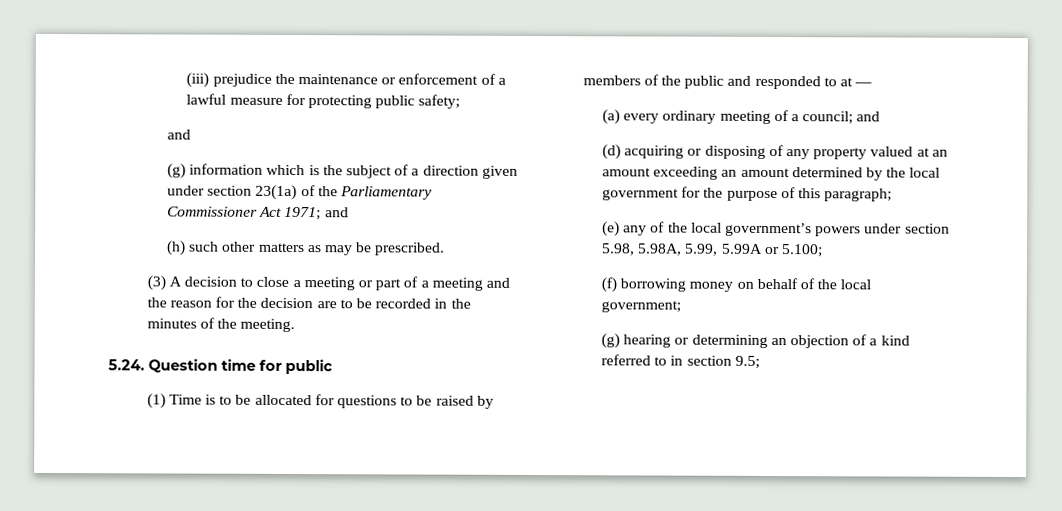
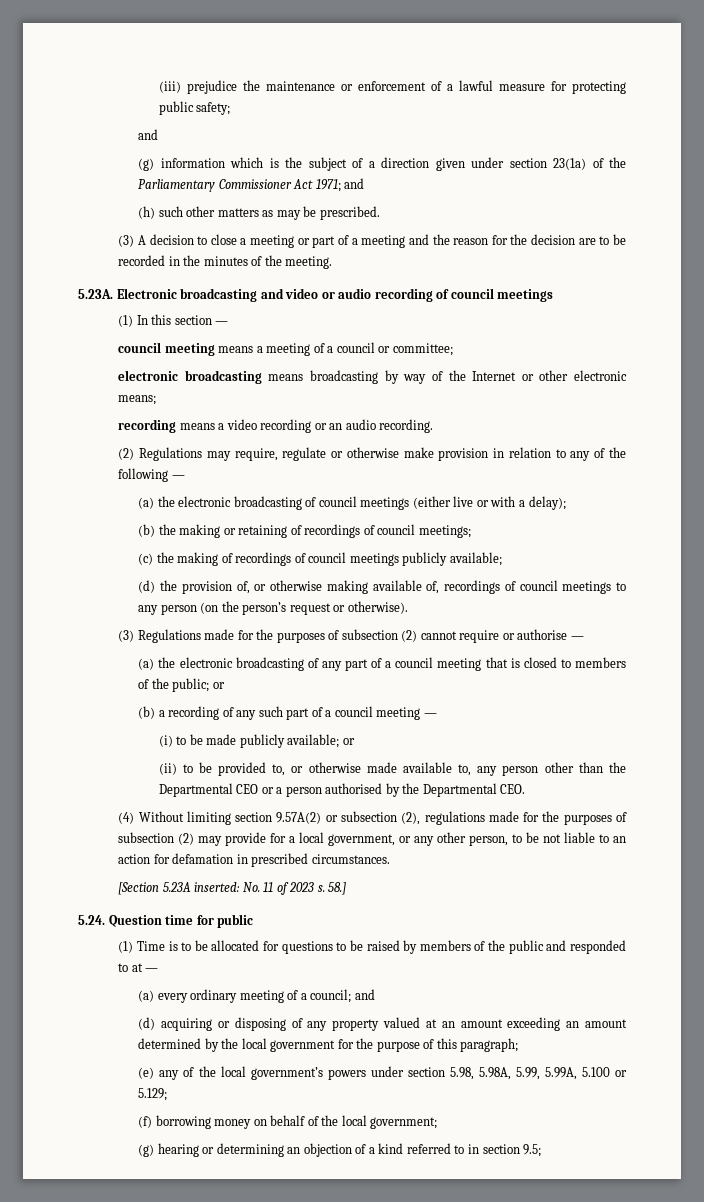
+ 5.23A. Electronic broadcasting and video or audio recording of council meetings
+ (1) In this section —
+ council meeting means a meeting of a council or committee;
+ electronic broadcasting means broadcasting by way of the Internet or other electronic means;
+ recording means a video recording or an audio recording.
+ (2) Regulations may require, regulate or otherwise make provision in relation to any of the following —
+ (a) the electronic broadcasting of council meetings (either live or with a delay);
+ (b) the making or retaining of recordings of council meetings;
+ (c) the making of recordings of council meetings publicly available;
+ (d) the provision of, or otherwise making available of, recordings of council meetings to any person (on the person’s request or otherwise).
+ (3) Regulations made for the purposes of subsection (2) cannot require or authorise —
+ (a) the electronic broadcasting of any part of a council meeting that is closed to members of the public; or
+ (b) a recording of any such part of a council meeting —
+ (i) to be made publicly available; or
+ (ii) to be provided to, or otherwise made available to, any person other than the Departmental CEO or a person authorised by the Departmental CEO.
+ (4) Without limiting section 9.57A(2) or subsection (2), regulations made for the purposes of subsection (2) may provide for a local government, or any other person, to be not liable to an action for defamation in prescribed circumstances.
+ [Section 5.23A inserted: No. 11 of 2023 s. 58.]
- (e) any of the local government’s powers under section 5.98, 5.98A, 5.99, 5.99A or 5.100;
+ (e) any of the local government’s powers under section 5.98, 5.98A, 5.99, 5.99A, 5.100 or 5.129;

